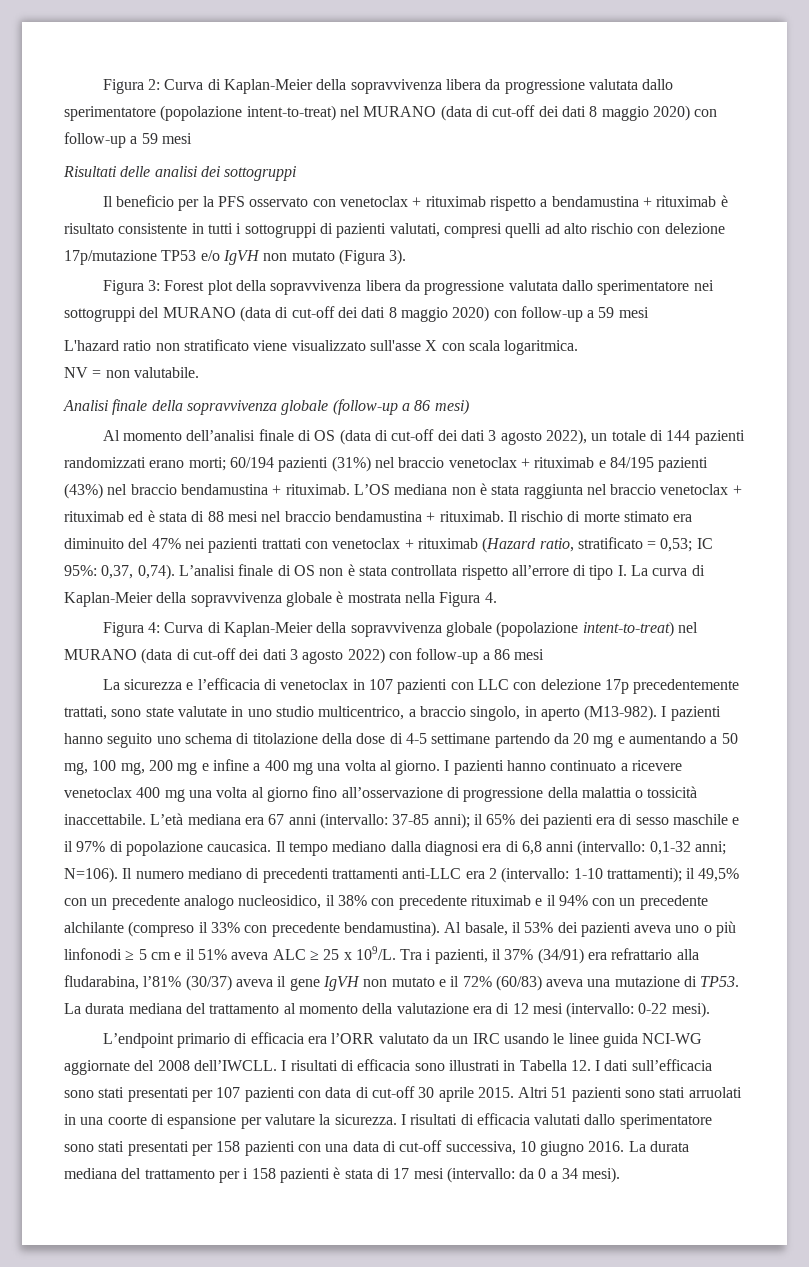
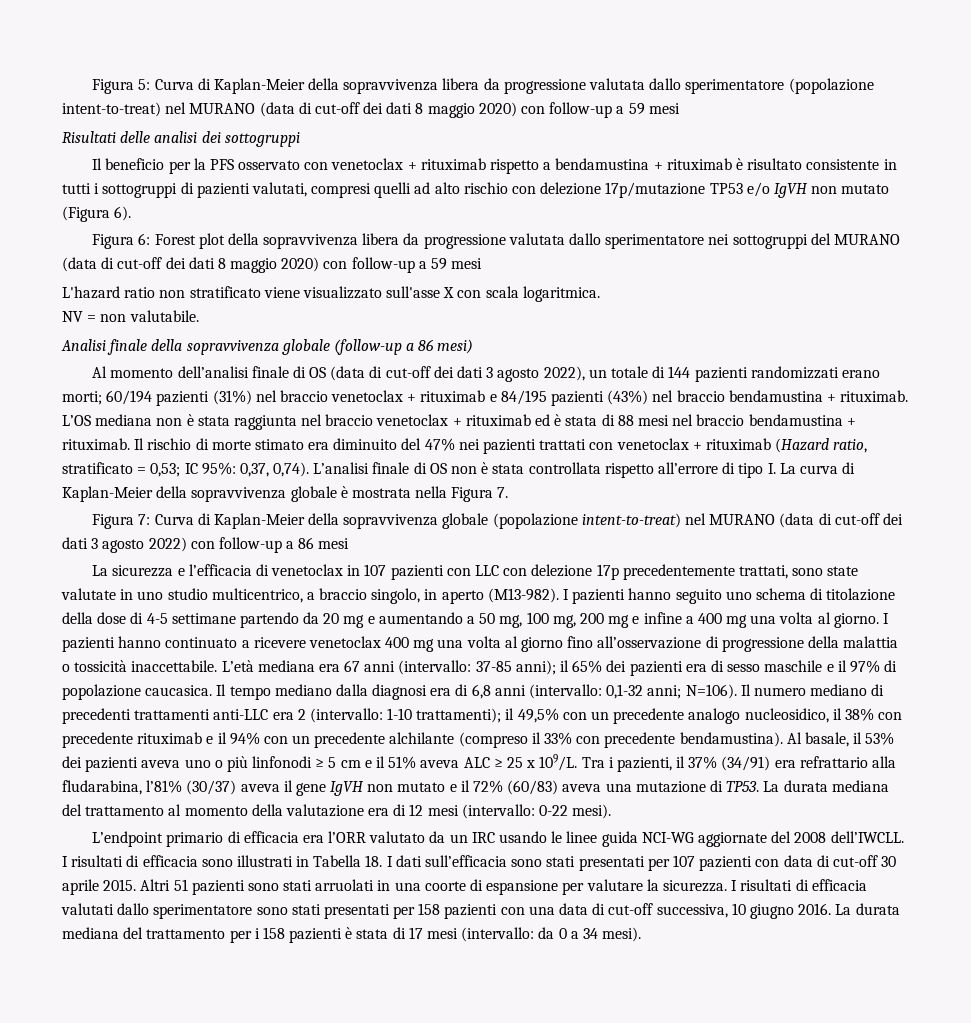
- Figura 2: Curva di Kaplan-Meier della sopravvivenza libera da progressione valutata dallo sperimentatore (popolazione intent-to-treat) nel MURANO (data di cut-off dei dati 8 maggio 2020) con follow-up a 59 mesi
+ Figura 5: Curva di Kaplan-Meier della sopravvivenza libera da progressione valutata dallo sperimentatore (popolazione intent-to-treat) nel MURANO (data di cut-off dei dati 8 maggio 2020) con follow-up a 59 mesi
- Il beneficio per la PFS osservato con venetoclax + rituximab rispetto a bendamustina + rituximab è risultato consistente in tutti i sottogruppi di pazienti valutati, compresi quelli ad alto rischio con delezione 17p/mutazione TP53 e/o IgVH non mutato (Figura 3).
- Figura 3:
+ Il beneficio per la PFS osservato con venetoclax + rituximab rispetto a bendamustina + rituximab è risultato consistente in tutti i sottogruppi di pazienti valutati, compresi quelli ad alto rischio con delezione 17p/mutazione TP53 e/o IgVH non mutato (Figura 6).
+ Figura 6:
- L’analisi finale di OS non è stata controllata rispetto all’errore di tipo I. La curva di Kaplan-Meier della sopravvivenza globale è mostrata nella Figura 4.
- Figura 4: Curva di Kaplan-Meier della sopravvivenza globale (popolazione intent-to-treat) nel MURANO (data di cut-off dei dati 3 agosto 2022) con follow-up a 86 mesi
+ L’analisi finale di OS non è stata controllata rispetto all’errore di tipo I. La curva di Kaplan-Meier della sopravvivenza globale è mostrata nella Figura 7.
+ Figura 7: Curva di Kaplan-Meier della sopravvivenza globale (popolazione intent-to-treat) nel MURANO (data di cut-off dei dati 3 agosto 2022) con follow-up a 86 mesi
- I risultati di efficacia sono illustrati in Tabella 12. I dati sull’efficacia sono stati presentati per 107 pazienti con data di cut-off 30 aprile 2015.
+ I risultati di efficacia sono illustrati in Tabella 18. I dati sull’efficacia sono stati presentati per 107 pazienti con data di cut-off 30 aprile 2015.

